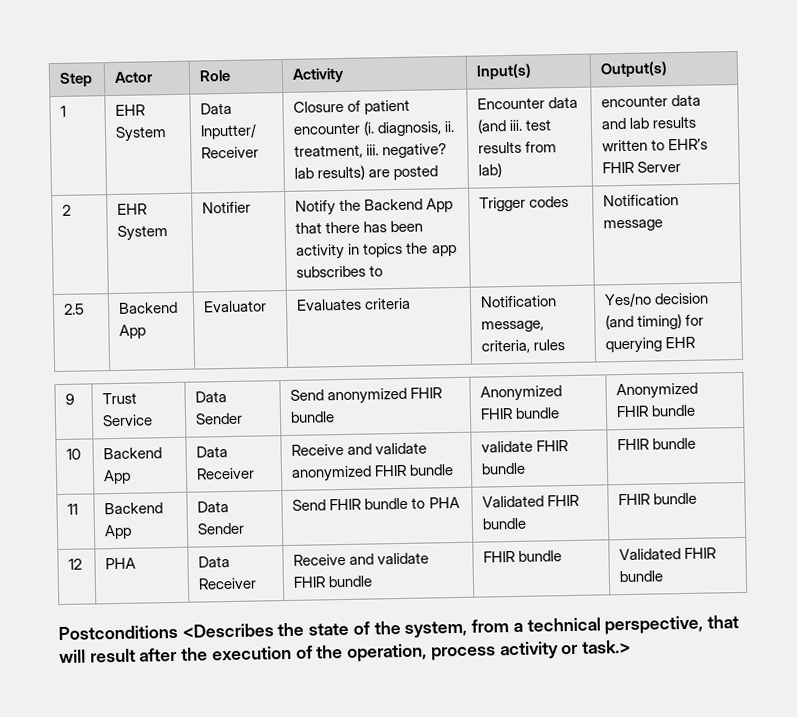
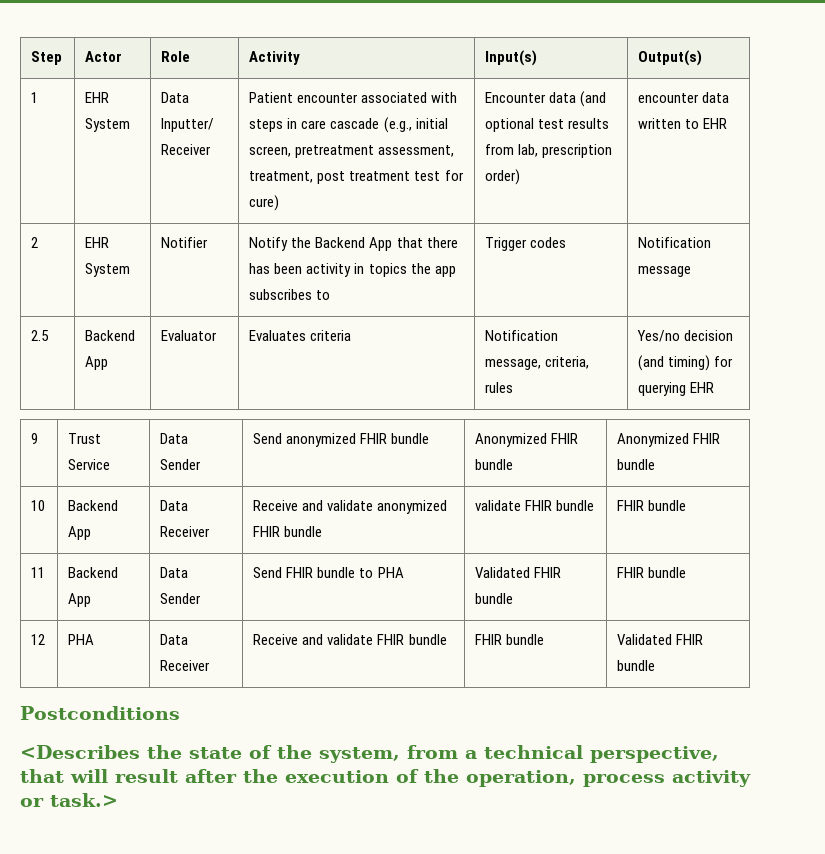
- 1 | EHR System | Data Inputter/ Receiver | Closure of patient encounter (i. diagnosis, ii. treatment, iii. negative? lab results) are posted | Encounter data (and iii. test results from lab) | encounter data and lab results written to EHR’s FHIR Server
+ 1 | EHR System | Data Inputter/ Receiver | Patient encounter associated with steps in care cascade (e.g., initial screen, pretreatment assessment, treatment, post treatment test for cure) | Encounter data (and optional test results from lab, prescription order) | encounter data written to EHR
- Postconditions <Describes the state of the system, from a technical perspective, that will result after the execution of the operation, process activity or task.>
+ Postconditions
+ <Describes the state of the system, from a technical perspective, that will result after the execution of the operation, process activity or task.>

